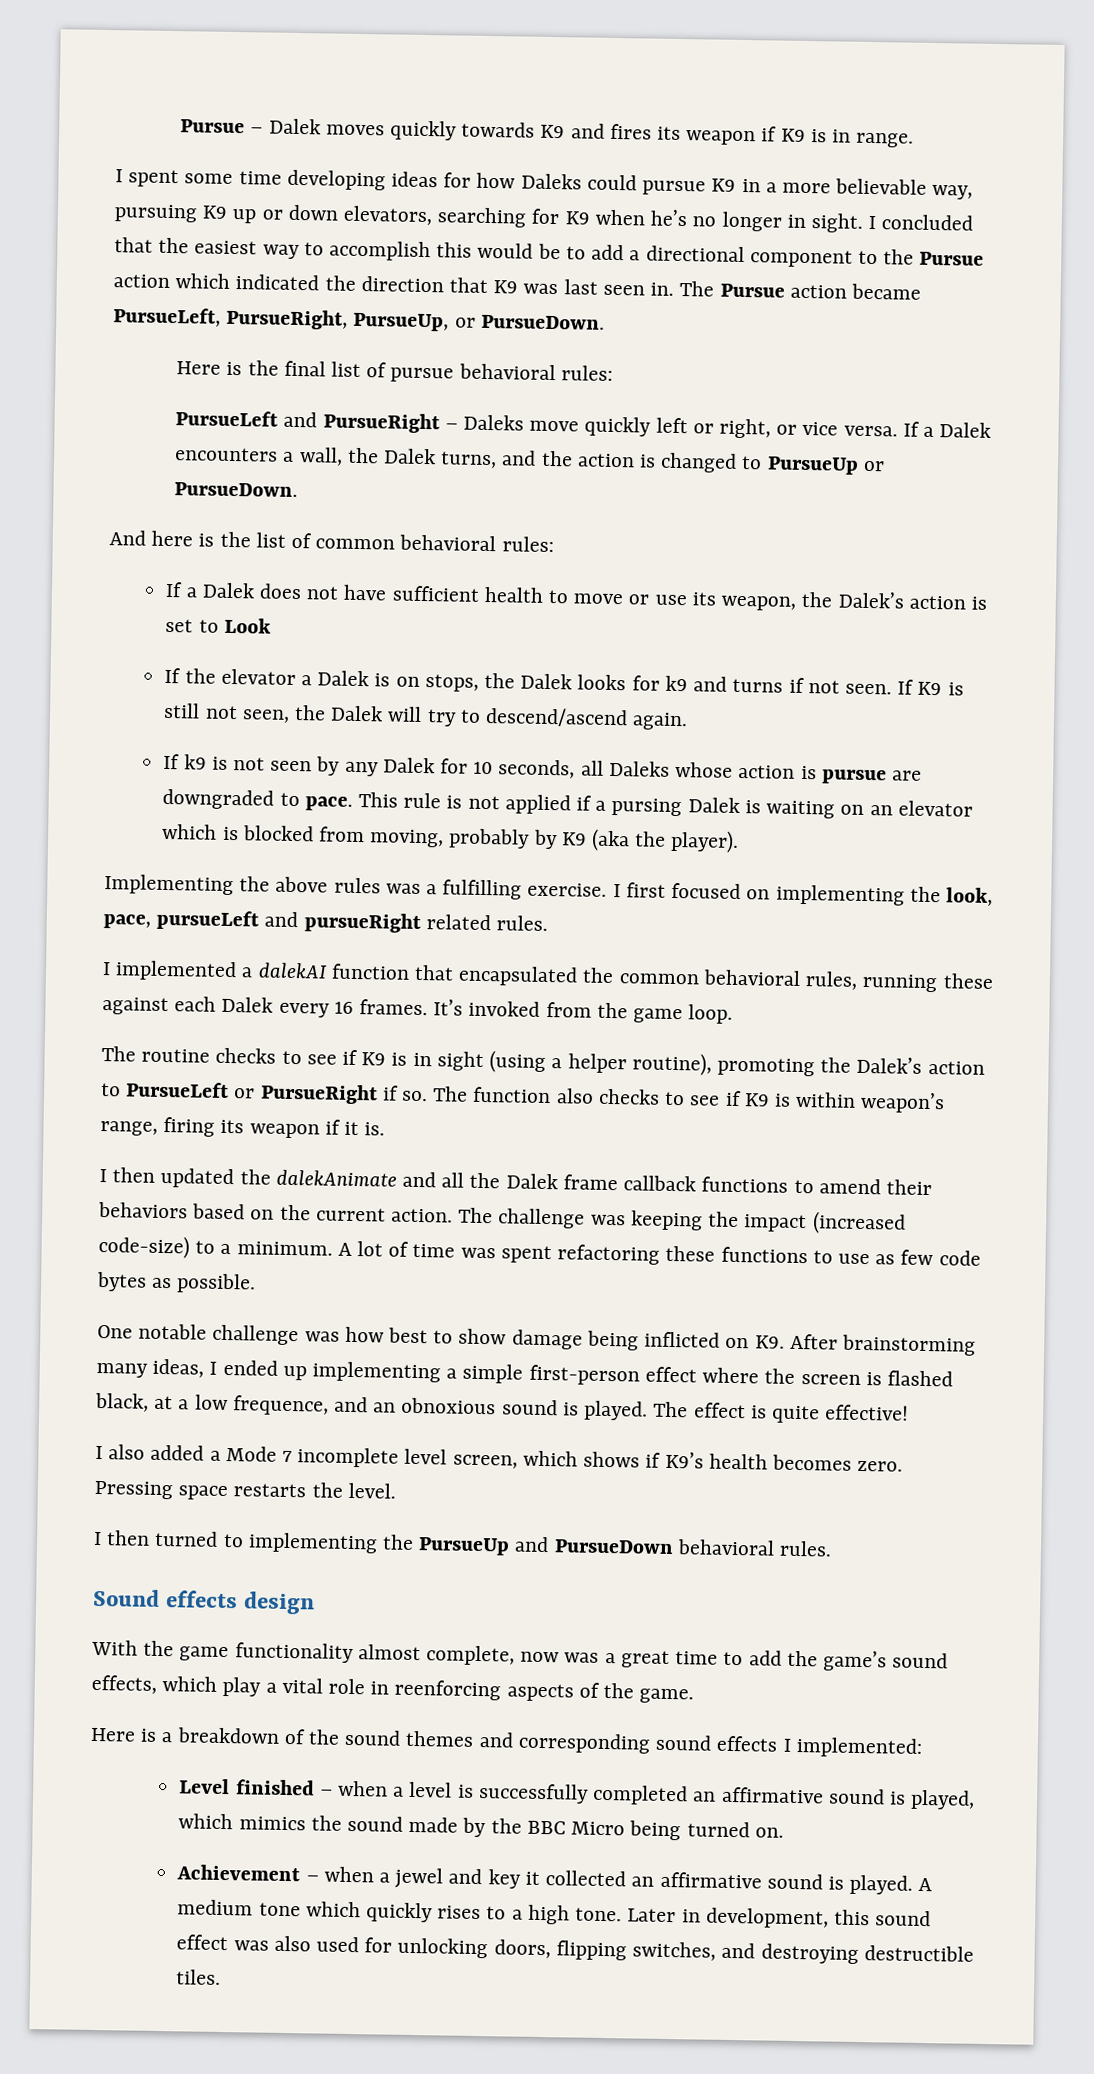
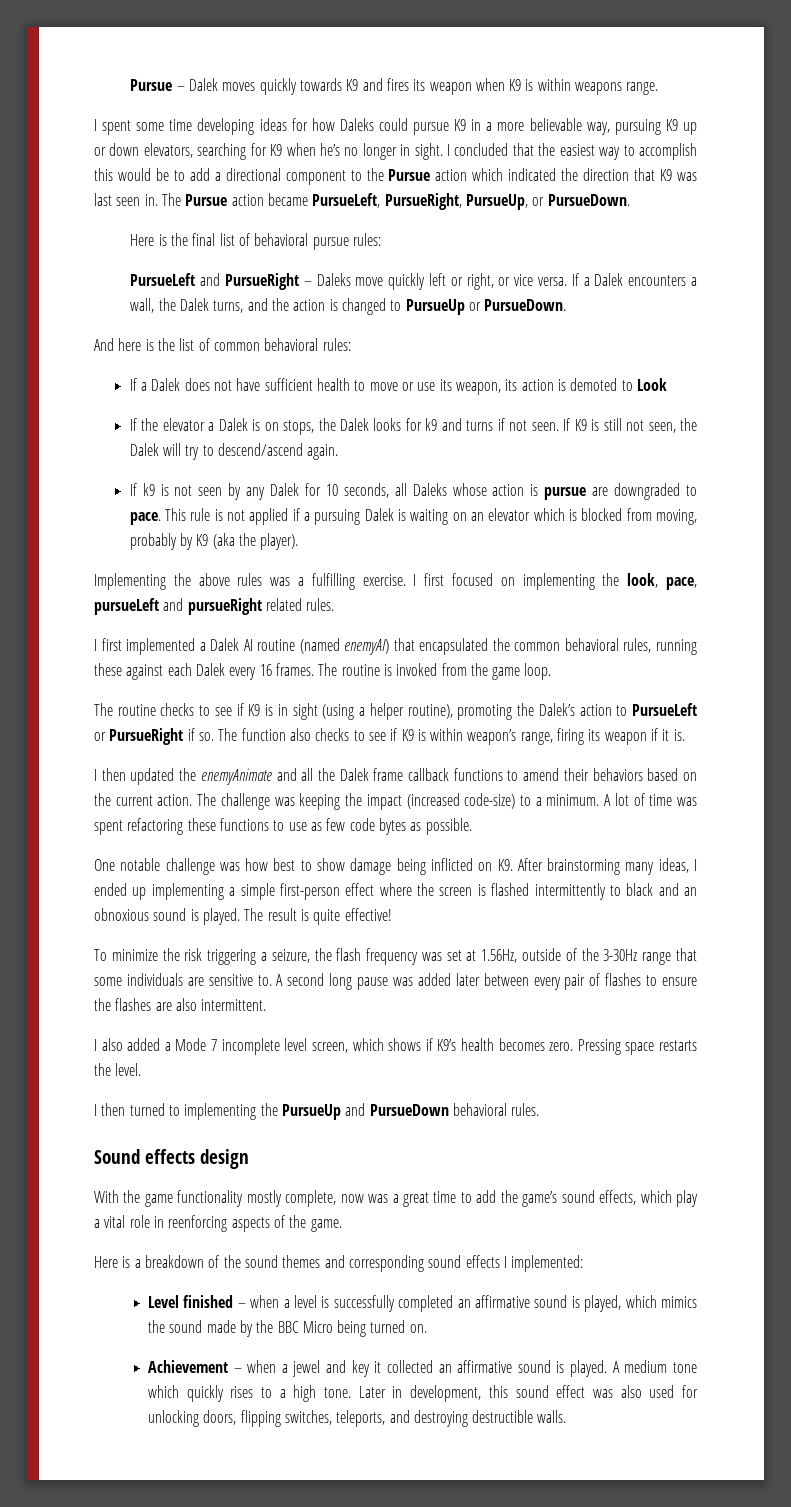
- Pursue – Dalek moves quickly towards K9 and fires its weapon if K9 is in range.
+ Pursue – Dalek moves quickly towards K9 and fires its weapon when K9 is within weapons range.
- Here is the final list of pursue behavioral rules:
+ Here is the final list of behavioral pursue rules:
- If a Dalek does not have sufficient health to move or use its weapon, the Dalek’s action is set to Look
+ If a Dalek does not have sufficient health to move or use its weapon, its action is demoted to Look
- This rule is not applied if a pursing Dalek is waiting on an elevator which is blocked from moving, probably by K9 (aka the player).
+ This rule is not applied if a pursuing Dalek is waiting on an elevator which is blocked from moving, probably by K9 (aka the player).
- I implemented a dalekAI function that encapsulated the common behavioral rules, running these against each Dalek every 16 frames.
+ I first implemented a Dalek AI routine (named enemyAI) that encapsulated the common behavioral rules, running these against each Dalek every 16 frames.
- It’s invoked from the game loop.
+ The routine is invoked from the game loop.
- I then updated the dalekAnimate and all the Dalek frame callback functions to amend their behaviors based on the current action.
+ I then updated the enemyAnimate and all the Dalek frame callback functions to amend their behaviors based on the current action.
- One notable challenge was how best to show damage being inflicted on K9. After brainstorming many ideas, I ended up implementing a simple first-person effect where the screen is flashed black, at a low frequence, and an obnoxious sound is played.
+ One notable challenge was how best to show damage being inflicted on K9. After brainstorming many ideas, I ended up implementing a simple first-person effect where the screen is flashed intermittently to black and an obnoxious sound is played.
- The effect is quite effective!
+ The result is quite effective!
+ To minimize the risk triggering a seizure, the flash frequency was set at 1.56Hz, outside of the 3-30Hz range that some individuals are sensitive to. A second long pause was added later between every pair of flashes to ensure the flashes are also intermittent.
- With the game functionality almost complete, now was a great time to add the game’s sound effects, which play a vital role in reenforcing aspects of the game.
+ With the game functionality mostly complete, now was a great time to add the game’s sound effects, which play a vital role in reenforcing aspects of the game.
- Later in development, this sound effect was also used for unlocking doors, flipping switches, and destroying destructible tiles.
+ Later in development, this sound effect was also used for unlocking doors, flipping switches, teleports, and destroying destructible walls.

